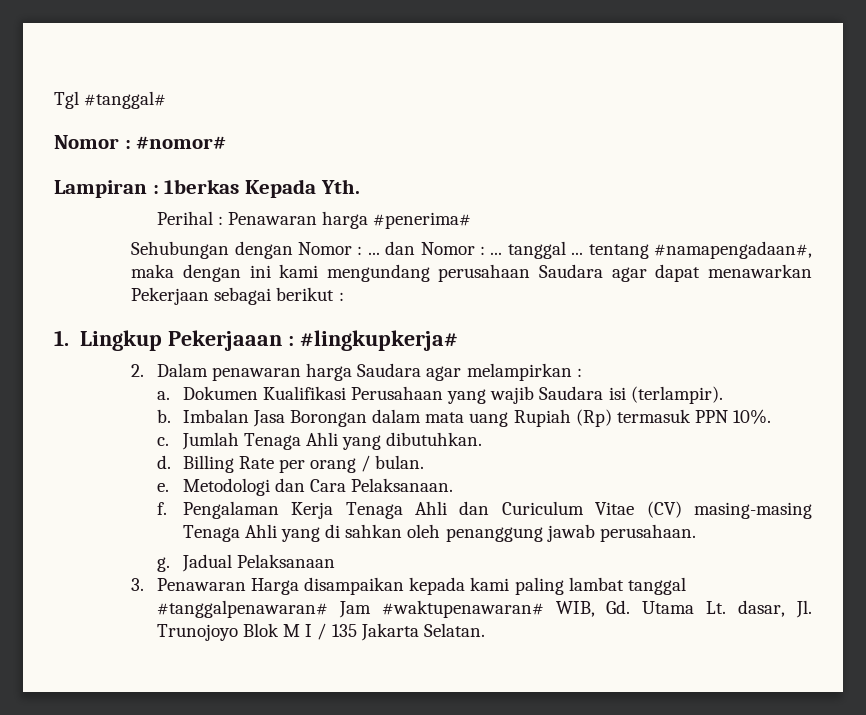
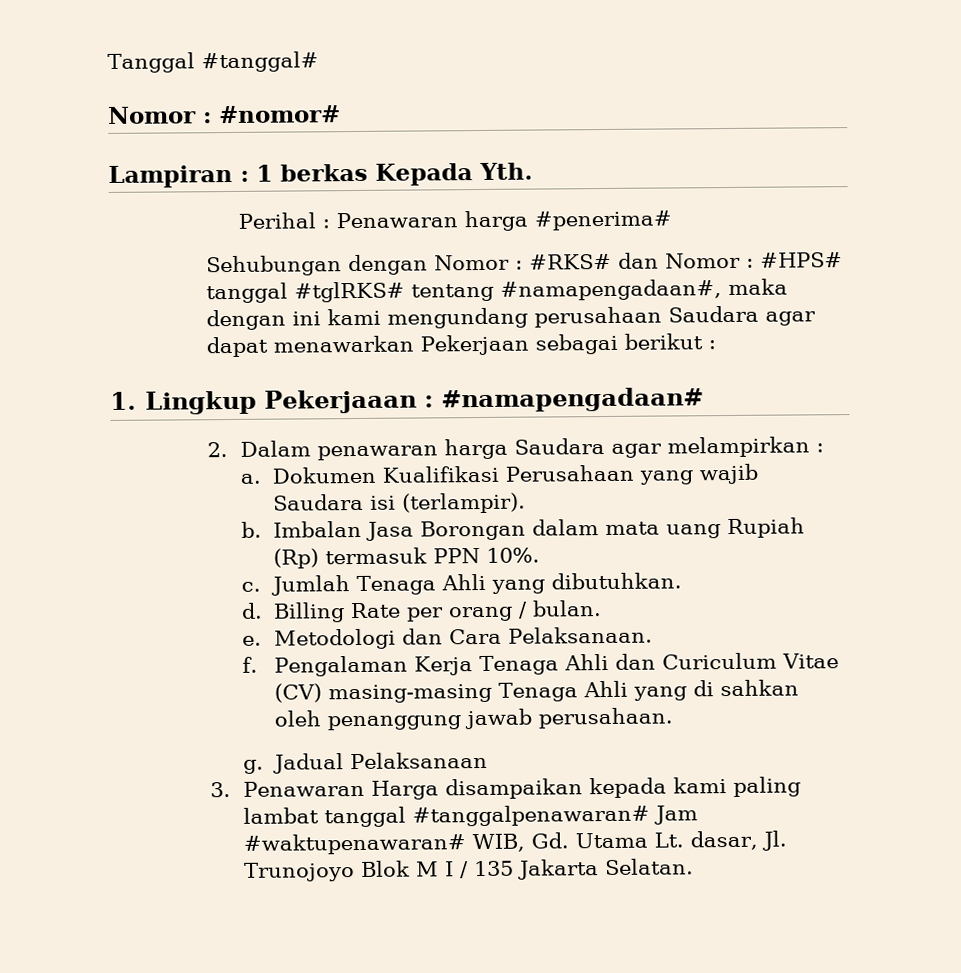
- Tgl #tanggal#
+ Tanggal #tanggal#
- Lampiran : 1berkas Kepada Yth.
+ Lampiran : 1 berkas Kepada Yth.
- Sehubungan dengan Nomor : ... dan Nomor : ... tanggal ... tentang #namapengadaan#, maka dengan ini kami mengundang perusahaan Saudara agar dapat menawarkan Pekerjaan sebagai berikut :
+ Sehubungan dengan Nomor : #RKS# dan Nomor : #HPS# tanggal #tglRKS# tentang #namapengadaan#, maka dengan ini kami mengundang perusahaan Saudara agar dapat menawarkan Pekerjaan sebagai berikut :
- 1. Lingkup Pekerjaaan : #lingkupkerja#
+ 1. Lingkup Pekerjaaan : #namapengadaan#

